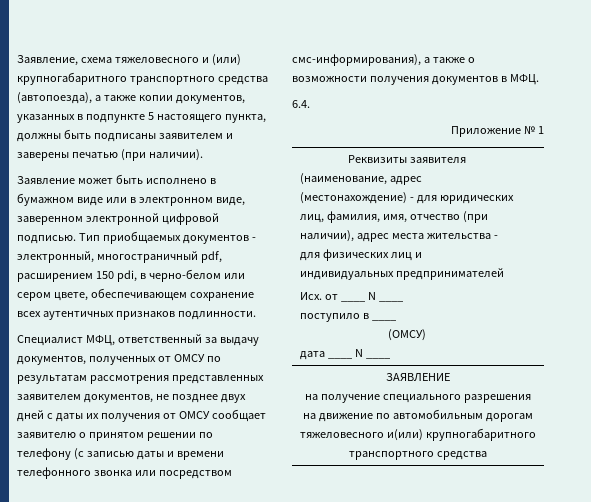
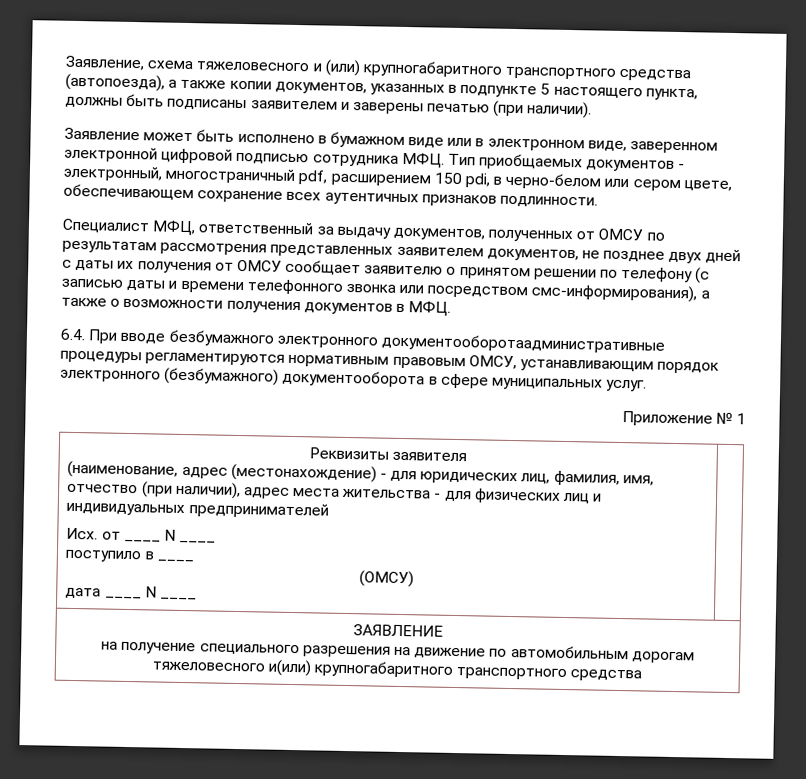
- Заявление может быть исполнено в бумажном виде или в электронном виде, заверенном электронной цифровой подписью. Тип приобщаемых документов - электронный, многостраничный pdf, расширением 150 pdi, в черно-белом или сером цвете, обеспечивающем сохранение всех аутентичных признаков подлинности.
+ Заявление может быть исполнено в бумажном виде или в электронном виде, заверенном электронной цифровой подписью сотрудника МФЦ. Тип приобщаемых документов - электронный, многостраничный pdf, расширением 150 pdi, в черно-белом или сером цвете, обеспечивающем сохранение всех аутентичных признаков подлинности.
- 6.4.
+ 6.4. При вводе безбумажного электронного документооборотаадминистративные процедуры регламентируются нормативным правовым ОМСУ, устанавливающим порядок электронного (безбумажного) документооборота в сфере муниципальных услуг.

